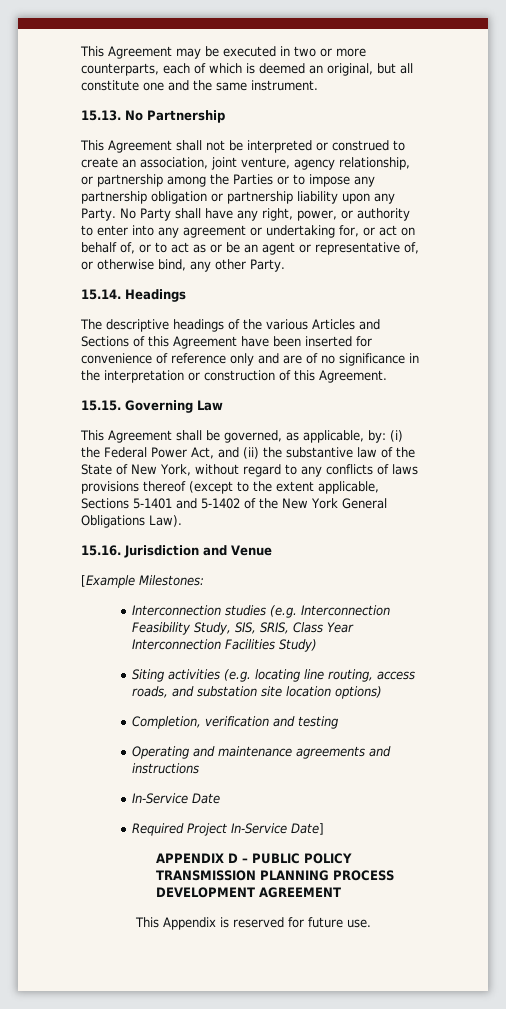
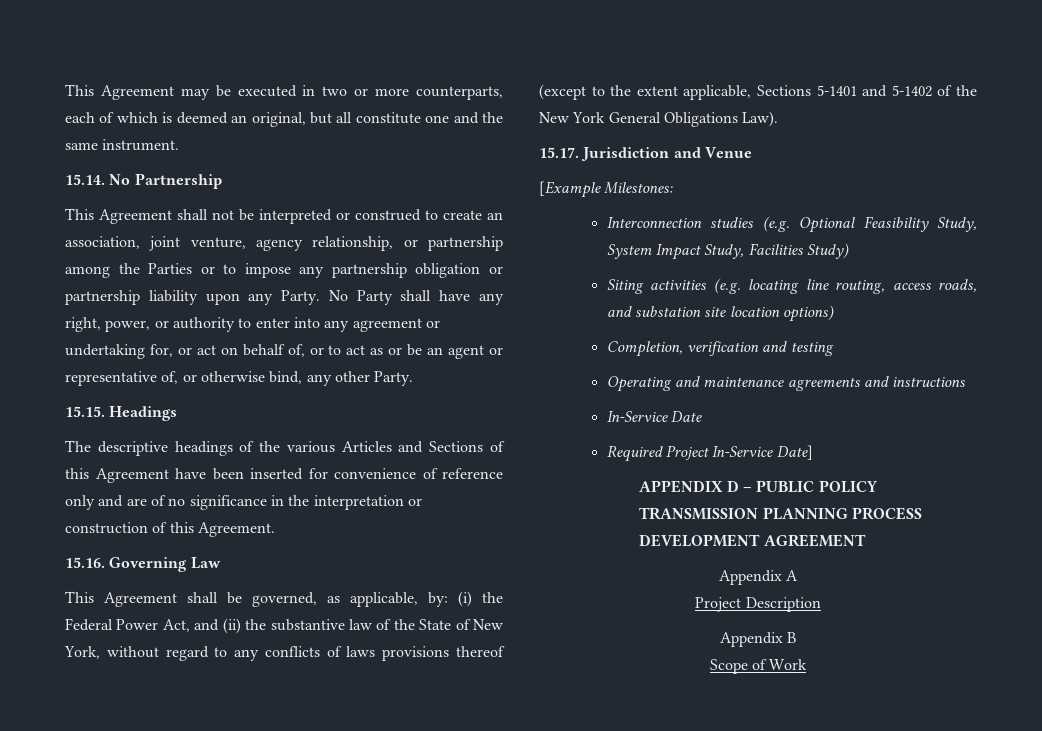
- 15.13. No Partnership
+ 15.14. No Partnership
- 15.14. Headings
+ 15.15. Headings
- 15.15. Governing Law
+ 15.16. Governing Law
- 15.16. Jurisdiction and Venue
+ 15.17. Jurisdiction and Venue
- Interconnection studies (e.g. Interconnection Feasibility Study, SIS, SRIS, Class Year Interconnection Facilities Study)
+ Interconnection studies (e.g. Optional Feasibility Study, System Impact Study, Facilities Study)
- This Appendix is reserved for future use.
+ Appendix A
+ Project Description
+ Appendix B
+ Scope of Work

